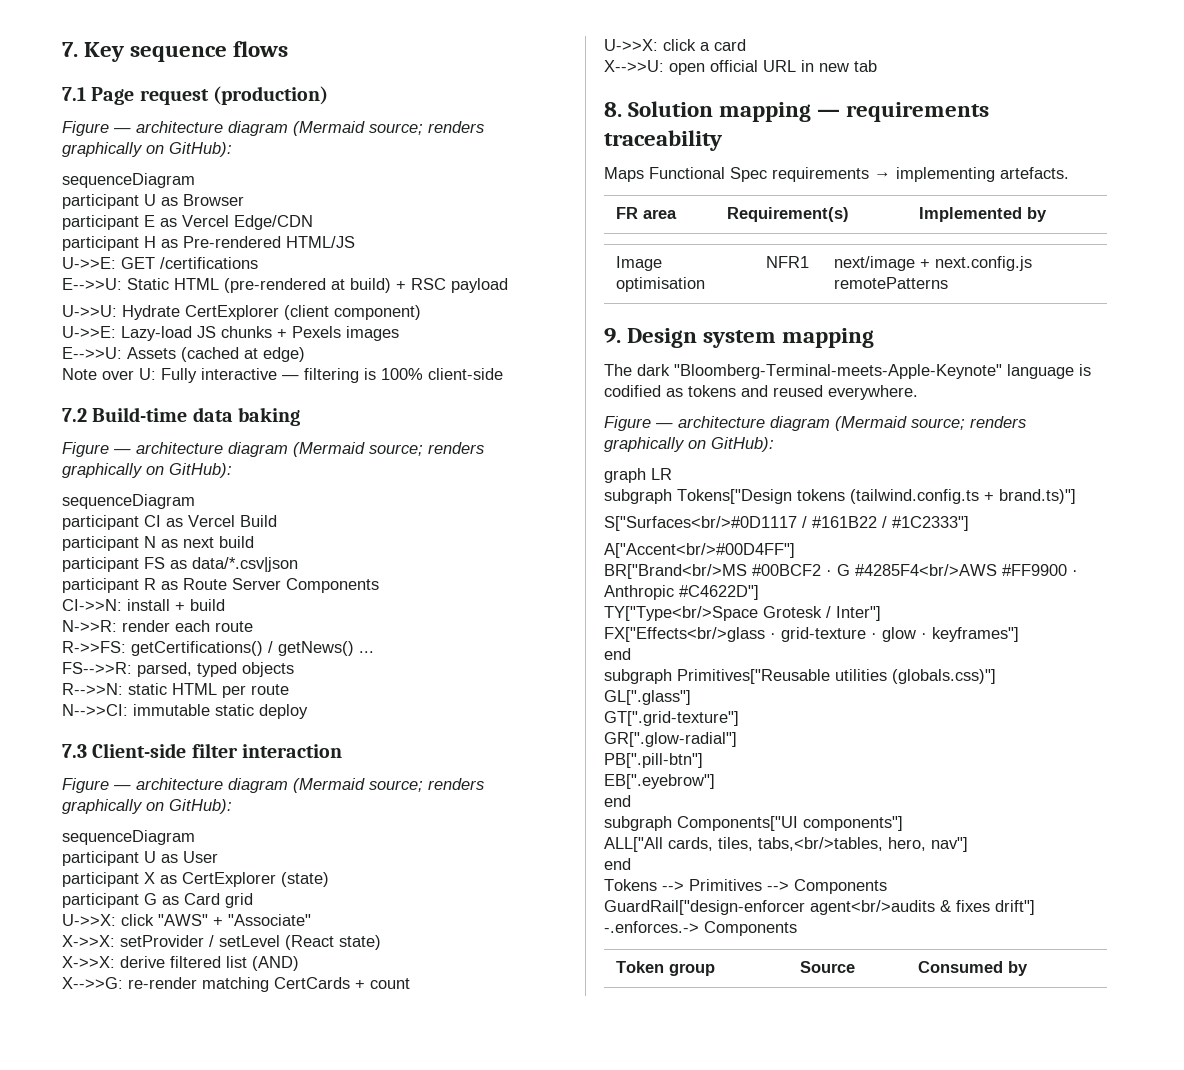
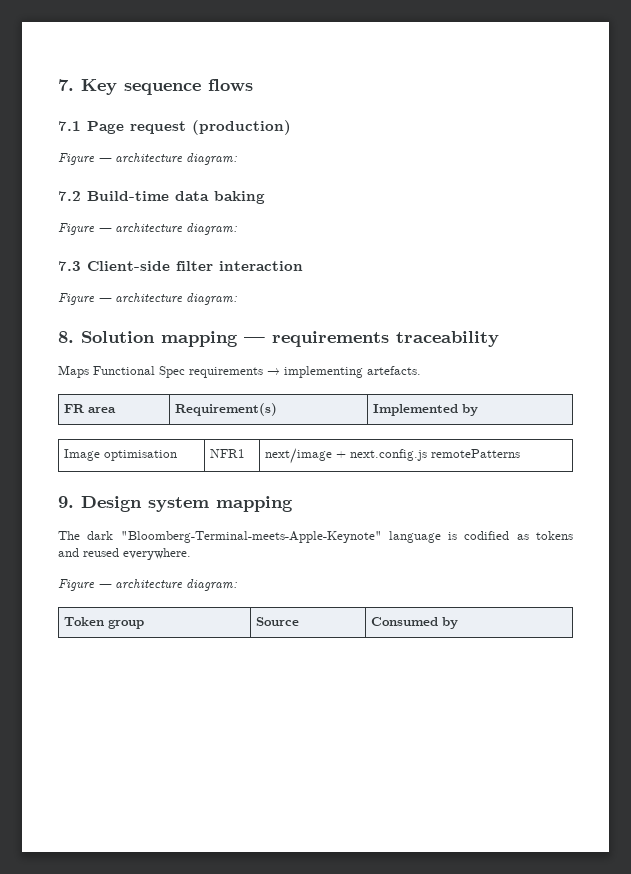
  7.1 Page request (production)
- Figure — architecture diagram (Mermaid source; renders graphically on GitHub):
- sequenceDiagram
- participant U as Browser
- participant E as Vercel Edge/CDN
- participant H as Pre-rendered HTML/JS
- U->>E: GET /certifications
- E-->>U: Static HTML (pre-rendered at build) + RSC payload
- U->>U: Hydrate CertExplorer (client component)
- U->>E: Lazy-load JS chunks + Pexels images
- E-->>U: Assets (cached at edge)
- Note over U: Fully interactive — filtering is 100% client-side
+ Figure — architecture diagram:
  7.2 Build-time data baking
- Figure — architecture diagram (Mermaid source; renders graphically on GitHub):
- sequenceDiagram
- participant CI as Vercel Build
- participant N as next build
- participant FS as data/*.csv|json
- participant R as Route Server Components
- CI->>N: install + build
- N->>R: render each route
- R->>FS: getCertifications() / getNews() ...
- FS-->>R: parsed, typed objects
- R-->>N: static HTML per route
- N-->>CI: immutable static deploy
+ Figure — architecture diagram:
  7.3 Client-side filter interaction
- Figure — architecture diagram (Mermaid source; renders graphically on GitHub):
- sequenceDiagram
- participant U as User
- participant X as CertExplorer (state)
- participant G as Card grid
- U->>X: click "AWS" + "Associate"
- X->>X: setProvider / setLevel (React state)
- X->>X: derive filtered list (AND)
- X-->>G: re-render matching CertCards + count
- U->>X: click a card
- X-->>U: open official URL in new tab
+ Figure — architecture diagram:
  The dark "Bloomberg-Terminal-meets-Apple-Keynote" language is codified as tokens and reused everywhere.
- Figure — architecture diagram (Mermaid source; renders graphically on GitHub):
- graph LR
- subgraph Tokens["Design tokens (tailwind.config.ts + brand.ts)"]
- S["Surfaces<br/>#0D1117 / #161B22 / #1C2333"]
- A["Accent<br/>#00D4FF"]
- BR["Brand<br/>MS #00BCF2 · G #4285F4<br/>AWS #FF9900 · Anthropic #C4622D"]
- TY["Type<br/>Space Grotesk / Inter"]
- FX["Effects<br/>glass · grid-texture · glow · keyframes"]
- end
- subgraph Primitives["Reusable utilities (globals.css)"]
- GL[".glass"]
- GT[".grid-texture"]
- GR[".glow-radial"]
- PB[".pill-btn"]
- EB[".eyebrow"]
- end
- subgraph Components["UI components"]
- ALL["All cards, tiles, tabs,<br/>tables, hero, nav"]
- end
- Tokens --> Primitives --> Components
- GuardRail["design-enforcer agent<br/>audits & fixes drift"] -.enforces.-> Components
+ Figure — architecture diagram:

